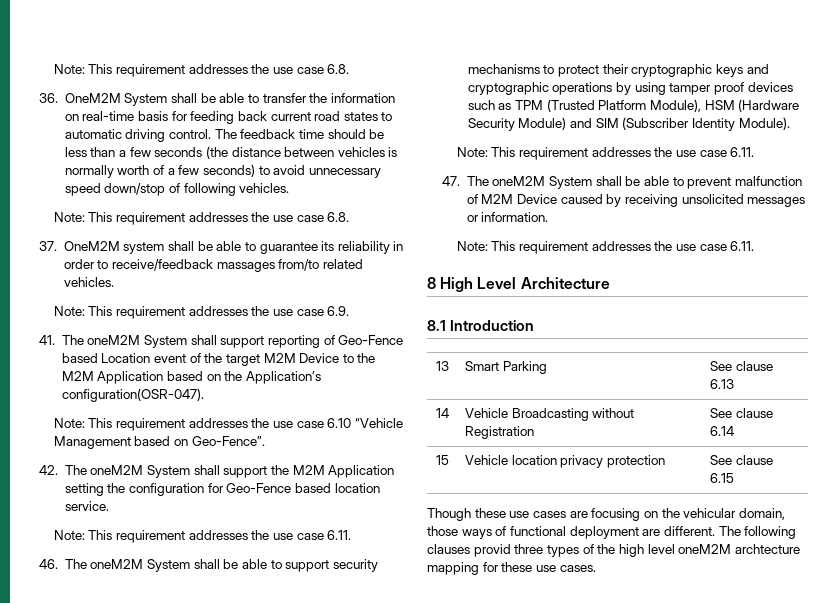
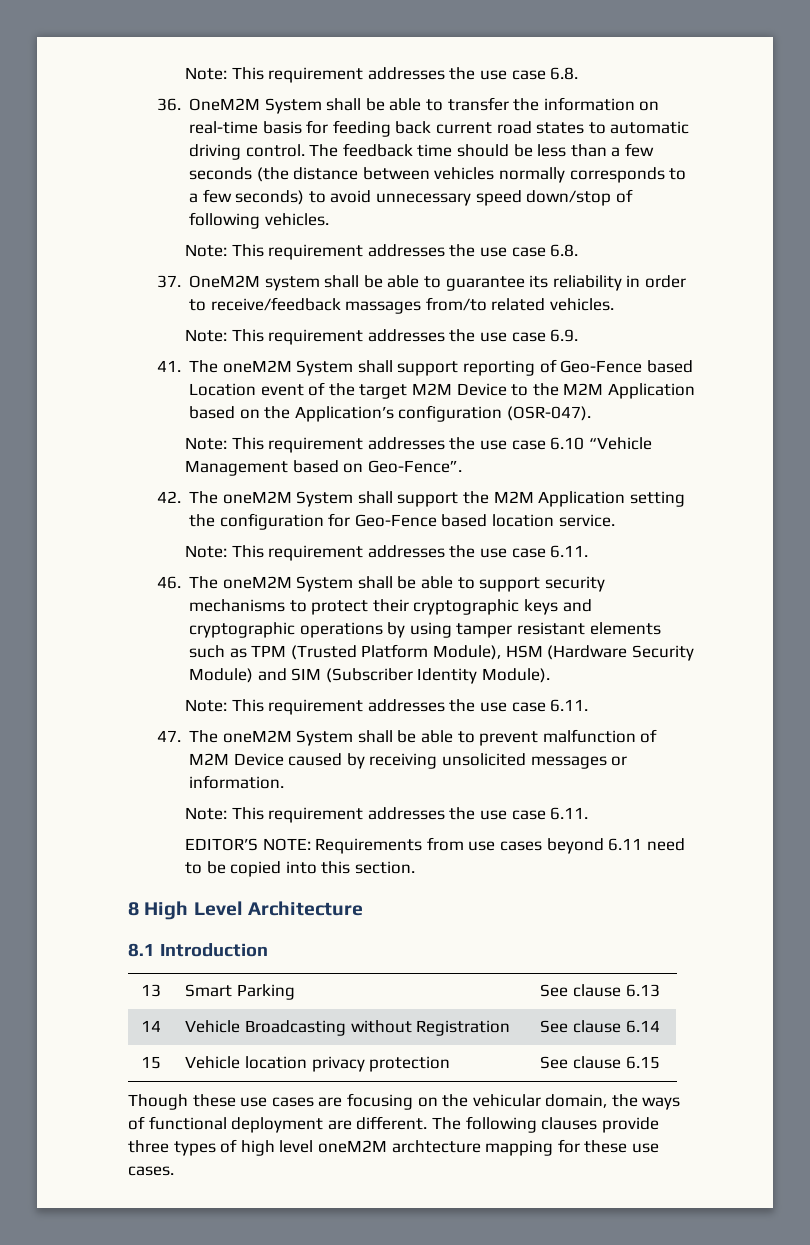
- The feedback time should be less than a few seconds (the distance between vehicles is normally worth of a few seconds) to avoid unnecessary speed down/stop of following vehicles.
+ The feedback time should be less than a few seconds (the distance between vehicles normally corresponds to a few seconds) to avoid unnecessary speed down/stop of following vehicles.
- 41. The oneM2M System shall support reporting of Geo-Fence based Location event of the target M2M Device to the M2M Application based on the Application’s configuration(OSR-047).
+ 41. The oneM2M System shall support reporting of Geo-Fence based Location event of the target M2M Device to the M2M Application based on the Application’s configuration (OSR-047).
- 46. The oneM2M System shall be able to support security mechanisms to protect their cryptographic keys and cryptographic operations by using tamper proof devices such as TPM (Trusted Platform Module), HSM (Hardware Security Module) and SIM (Subscriber Identity Module).
+ 46. The oneM2M System shall be able to support security mechanisms to protect their cryptographic keys and cryptographic operations by using tamper resistant elements such as TPM (Trusted Platform Module), HSM (Hardware Security Module) and SIM (Subscriber Identity Module).
+ EDITOR’S NOTE: Requirements from use cases beyond 6.11 need to be copied into this section.
- Though these use cases are focusing on the vehicular domain, those ways of functional deployment are different.
+ Though these use cases are focusing on the vehicular domain, the ways of functional deployment are different.
- The following clauses provid three types of the high level oneM2M archtecture mapping for these use cases.
+ The following clauses provide three types of high level oneM2M archtecture mapping for these use cases.

